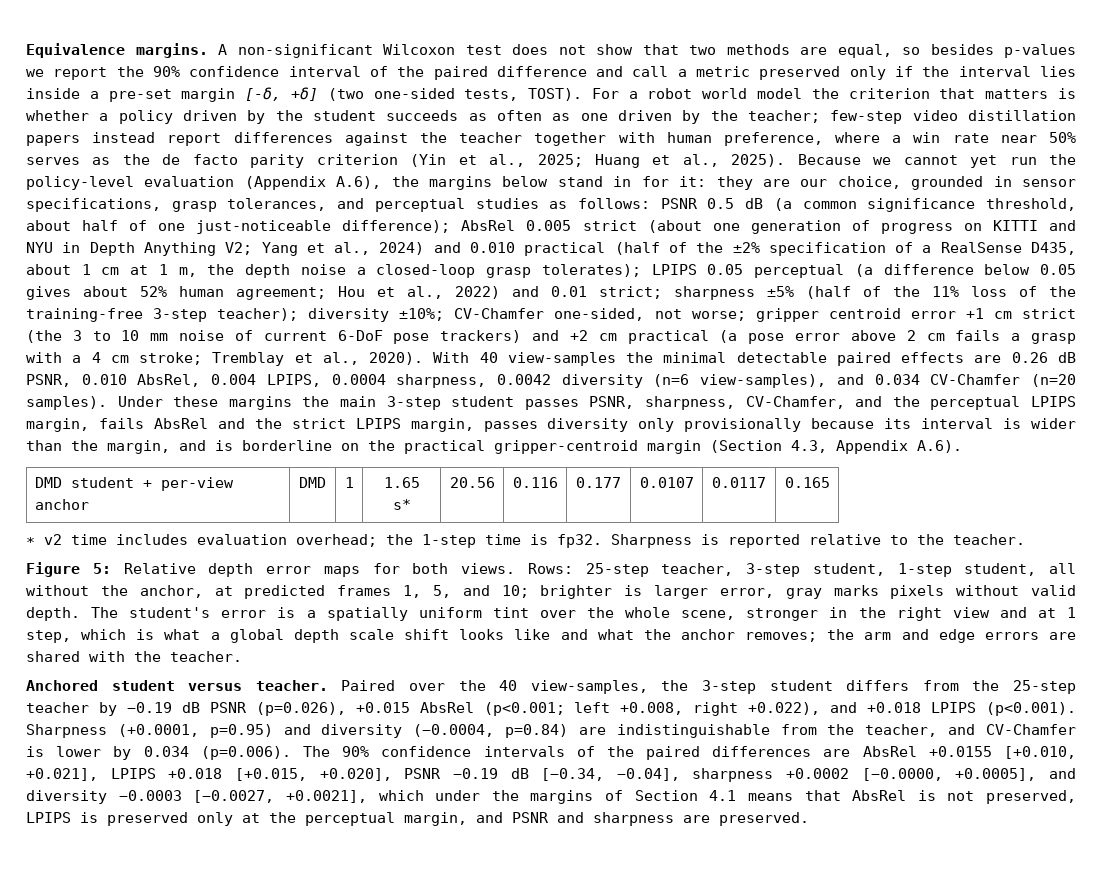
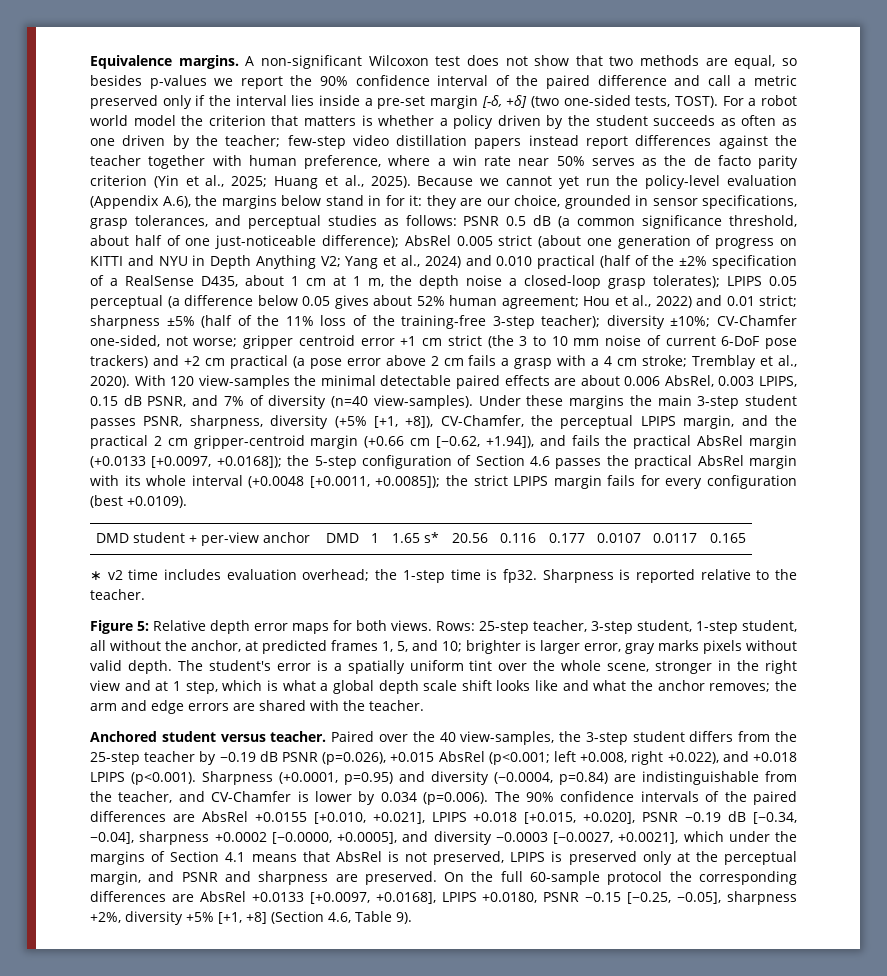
- With 40 view-samples the minimal detectable paired effects are 0.26 dB PSNR, 0.010 AbsRel, 0.004 LPIPS, 0.0004 sharpness, 0.0042 diversity (n=6 view-samples), and 0.034 CV-Chamfer (n=20 samples).
+ With 120 view-samples the minimal detectable paired effects are about 0.006 AbsRel, 0.003 LPIPS, 0.15 dB PSNR, and 7% of diversity (n=40 view-samples).
- Under these margins the main 3-step student passes PSNR, sharpness, CV-Chamfer, and the perceptual LPIPS margin, fails AbsRel and the strict LPIPS margin, passes diversity only provisionally because its interval is wider than the margin, and is borderline on the practical gripper-centroid margin (Section 4.3, Appendix A.6).
+ Under these margins the main 3-step student passes PSNR, sharpness, diversity (+5% [+1, +8]), CV-Chamfer, the perceptual LPIPS margin, and the practical 2 cm gripper-centroid margin (+0.66 cm [−0.62, +1.94]), and fails the practical AbsRel margin (+0.0133 [+0.0097, +0.0168]); the 5-step configuration of Section 4.6 passes the practical AbsRel margin with its whole interval (+0.0048 [+0.0011, +0.0085]); the strict LPIPS margin fails for every configuration (best +0.0109).
+ On the full 60-sample protocol the corresponding differences are AbsRel +0.0133 [+0.0097, +0.0168], LPIPS +0.0180, PSNR −0.15 [−0.25, −0.05], sharpness +2%, diversity +5% [+1, +8] (Section 4.6, Table 9).

